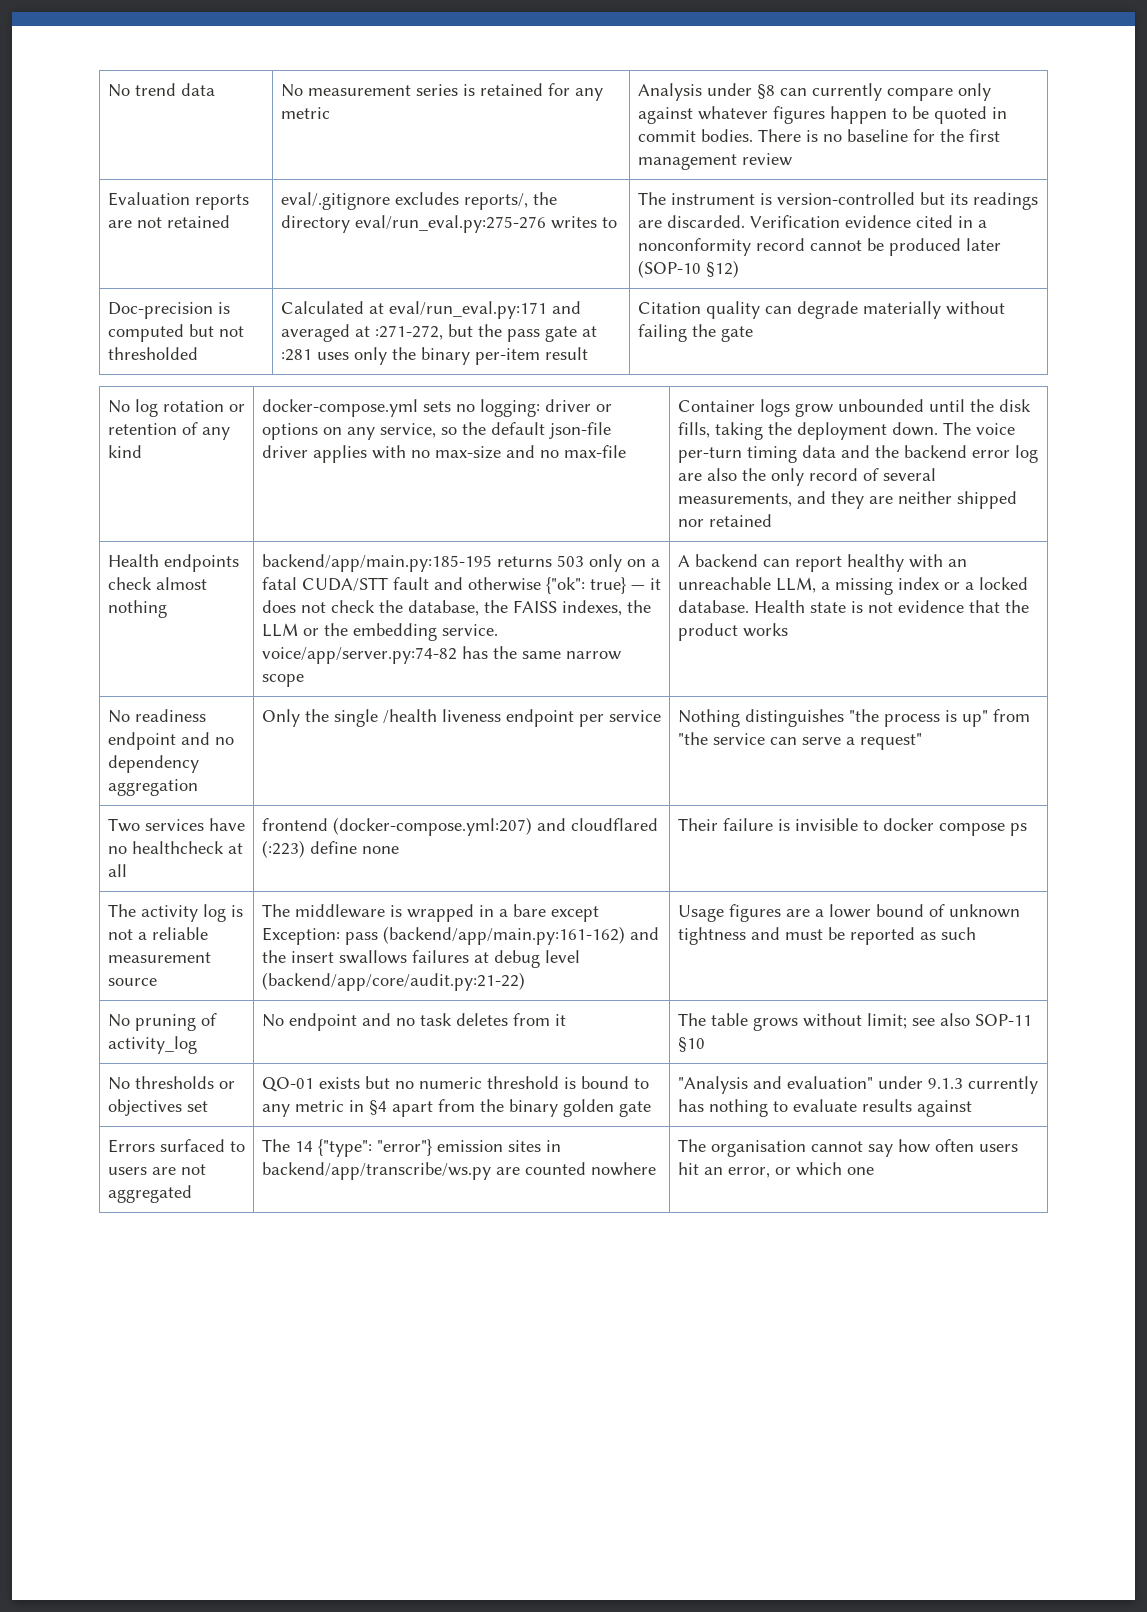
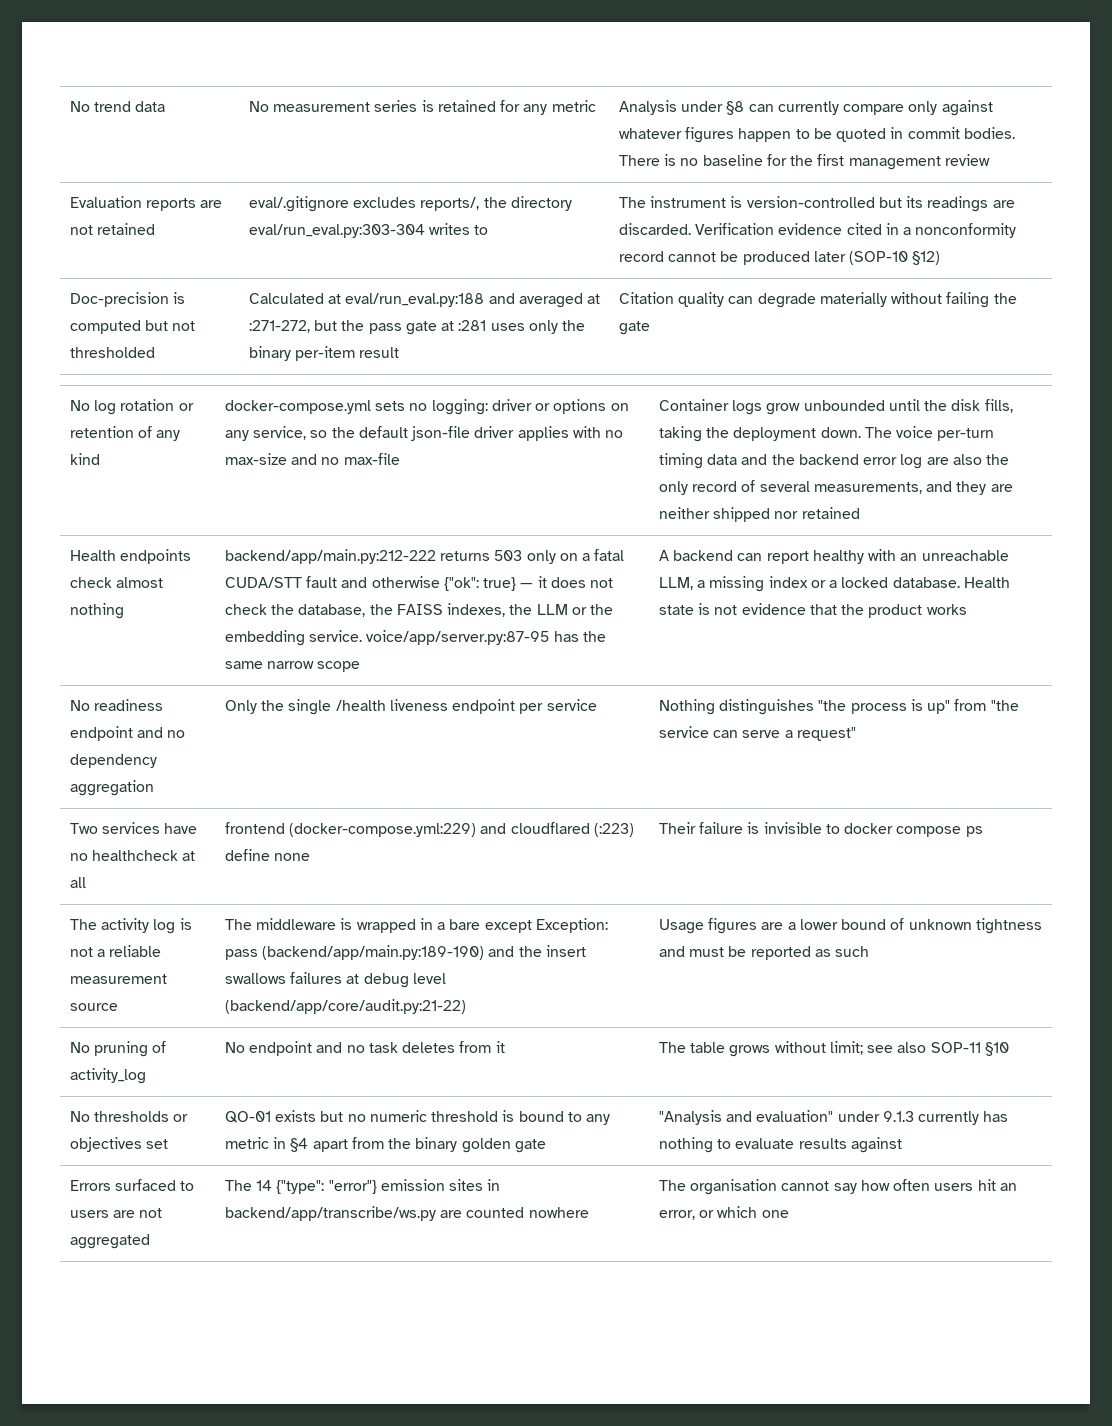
- Evaluation reports are not retained | eval/.gitignore excludes reports/, the directory eval/run_eval.py:275-276 writes to | The instrument is version-controlled but its readings are discarded. Verification evidence cited in a nonconformity record cannot be produced later (SOP-10 §12)
+ Evaluation reports are not retained | eval/.gitignore excludes reports/, the directory eval/run_eval.py:303-304 writes to | The instrument is version-controlled but its readings are discarded. Verification evidence cited in a nonconformity record cannot be produced later (SOP-10 §12)
- Doc-precision is computed but not thresholded | Calculated at eval/run_eval.py:171 and averaged at :271-272, but the pass gate at :281 uses only the binary per-item result | Citation quality can degrade materially without failing the gate
+ Doc-precision is computed but not thresholded | Calculated at eval/run_eval.py:188 and averaged at :271-272, but the pass gate at :281 uses only the binary per-item result | Citation quality can degrade materially without failing the gate
- backend/app/main.py:185-195 returns 503 only on a fatal CUDA/STT fault and otherwise {"ok": true} — it does not check the database, the FAISS indexes, the LLM or the embedding service. voice/app/server.py:74-82 has the same narrow scope
+ backend/app/main.py:212-222 returns 503 only on a fatal CUDA/STT fault and otherwise {"ok": true} — it does not check the database, the FAISS indexes, the LLM or the embedding service. voice/app/server.py:87-95 has the same narrow scope
- Two services have no healthcheck at all | frontend (docker-compose.yml:207) and cloudflared (:223) define none | Their failure is invisible to docker compose ps
+ Two services have no healthcheck at all | frontend (docker-compose.yml:229) and cloudflared (:223) define none | Their failure is invisible to docker compose ps
- The middleware is wrapped in a bare except Exception: pass (backend/app/main.py:161-162) and the insert swallows failures at debug level (backend/app/core/audit.py:21-22)
+ The middleware is wrapped in a bare except Exception: pass (backend/app/main.py:189-190) and the insert swallows failures at debug level (backend/app/core/audit.py:21-22)

